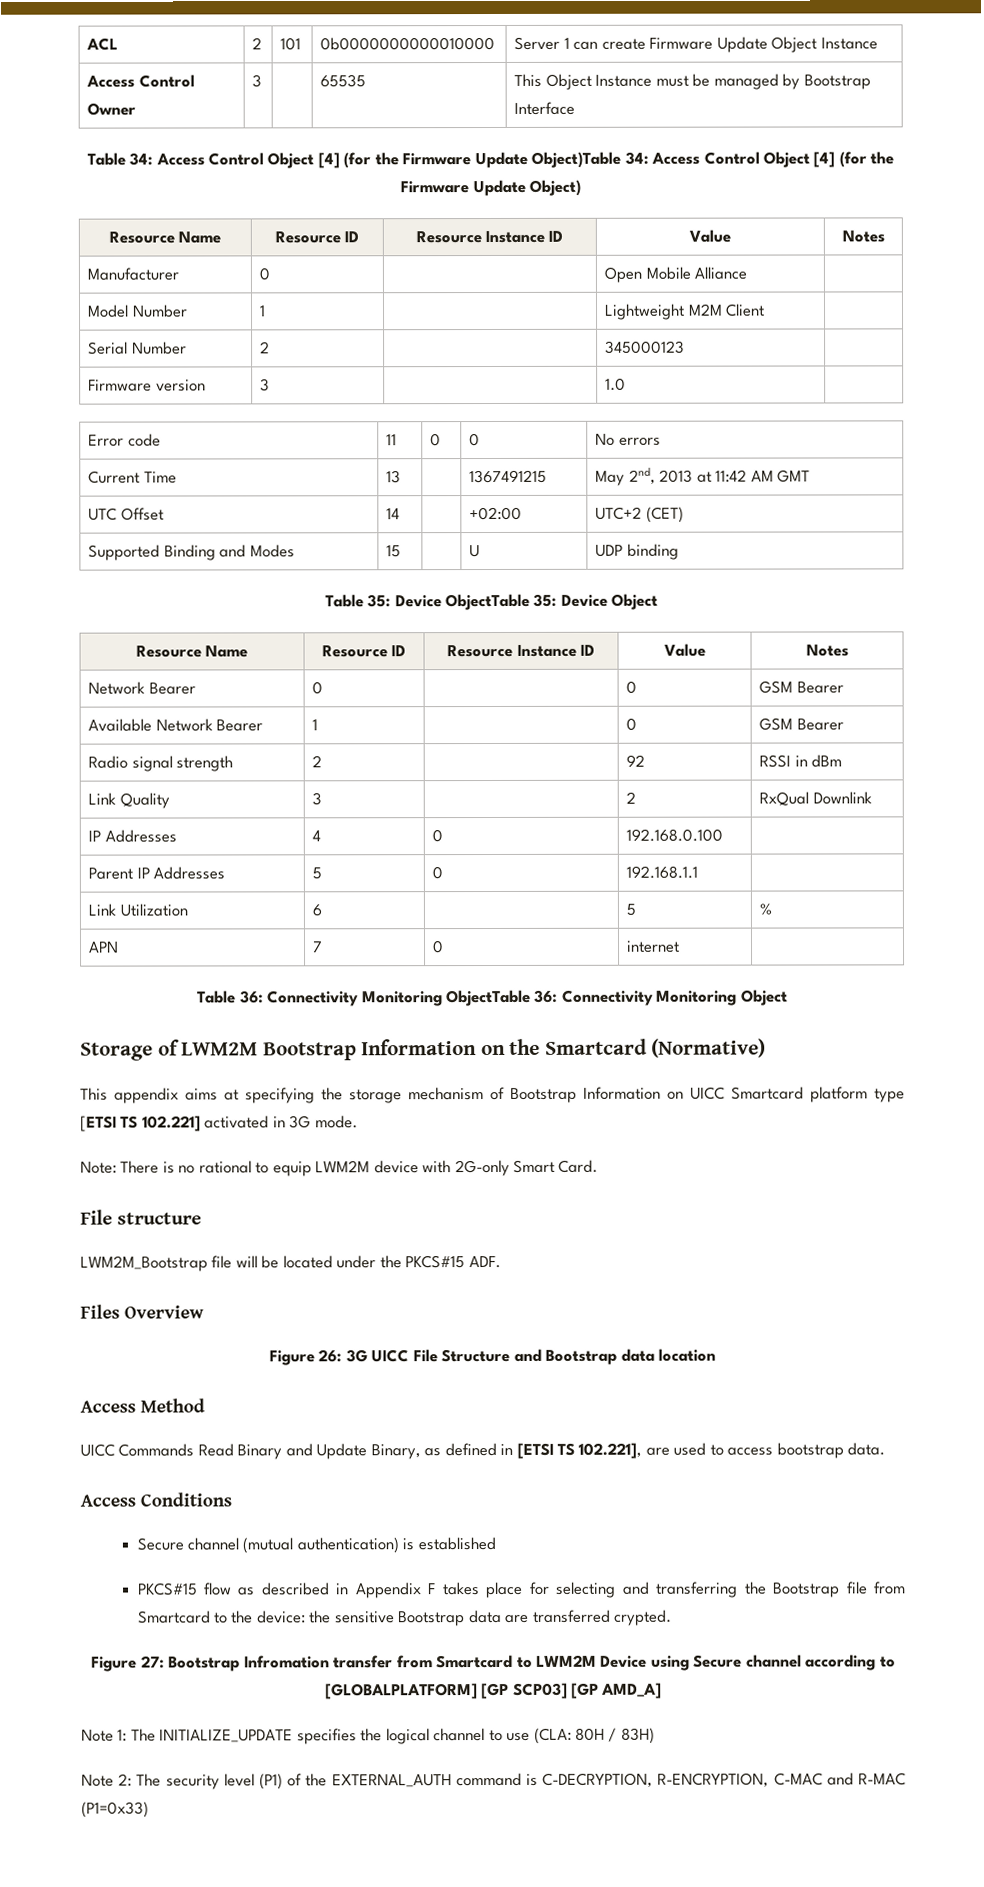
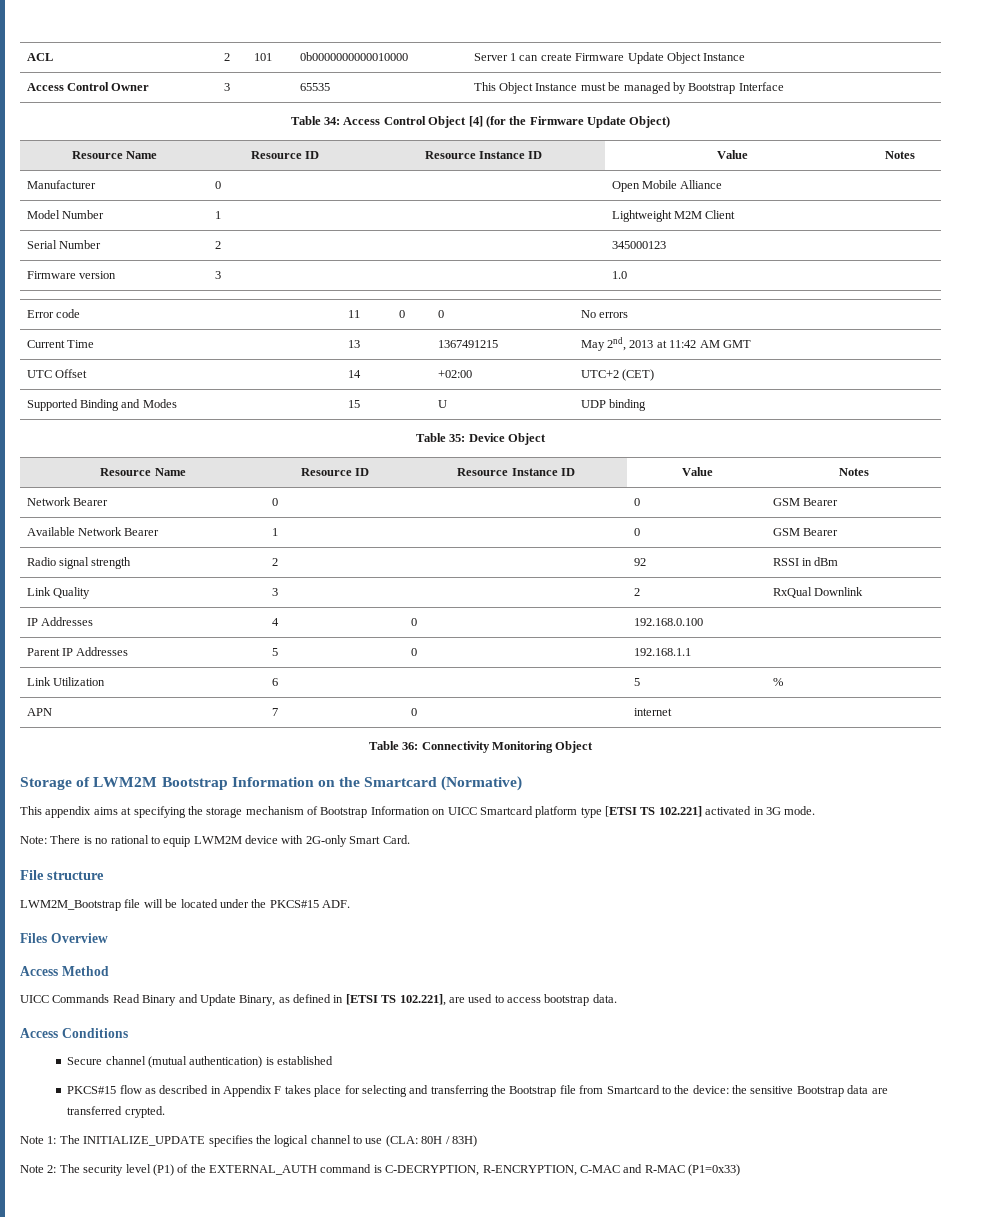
- Table 34: Access Control Object [4] (for the Firmware Update Object)Table 34: Access Control Object [4] (for the Firmware Update Object)
+ Table 34: Access Control Object [4] (for the Firmware Update Object)
- Table 35: Device ObjectTable 35: Device Object
+ Table 35: Device Object
- Table 36: Connectivity Monitoring ObjectTable 36: Connectivity Monitoring Object
+ Table 36: Connectivity Monitoring Object
- Figure 26: 3G UICC File Structure and Bootstrap data location
- Figure 27: Bootstrap Infromation transfer from Smartcard to LWM2M Device using Secure channel according to [GLOBALPLATFORM] [GP SCP03] [GP AMD_A]

